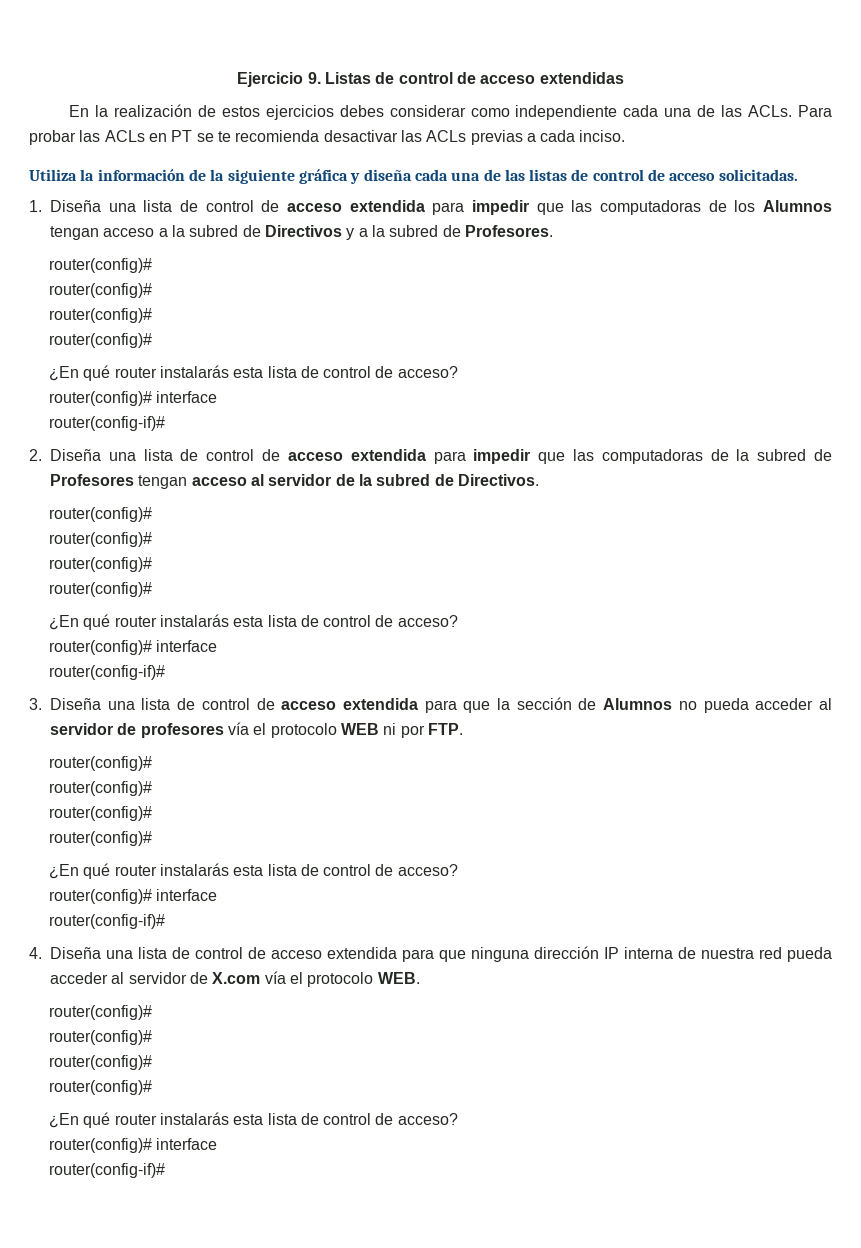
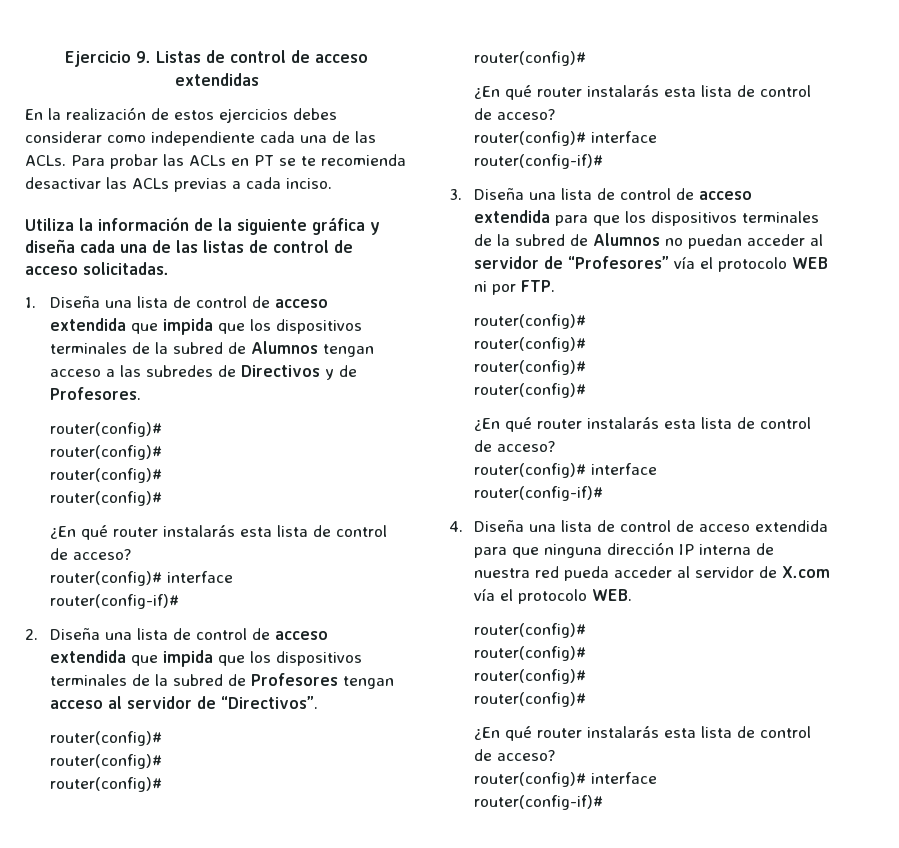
- 1. Diseña una lista de control de acceso extendida para impedir que las computadoras de los Alumnos tengan acceso a la subred de Directivos y a la subred de Profesores.
+ 1. Diseña una lista de control de acceso extendida que impida que los dispositivos terminales de la subred de Alumnos tengan acceso a las subredes de Directivos y de Profesores.
- 2. Diseña una lista de control de acceso extendida para impedir que las computadoras de la subred de Profesores tengan acceso al servidor de la subred de Directivos.
+ 2. Diseña una lista de control de acceso extendida que impida que los dispositivos terminales de la subred de Profesores tengan acceso al servidor de “Directivos”.
- 3. Diseña una lista de control de acceso extendida para que la sección de Alumnos no pueda acceder al servidor de profesores vía el protocolo WEB ni por FTP.
+ 3. Diseña una lista de control de acceso extendida para que los dispositivos terminales de la subred de Alumnos no puedan acceder al servidor de “Profesores” vía el protocolo WEB ni por FTP.

